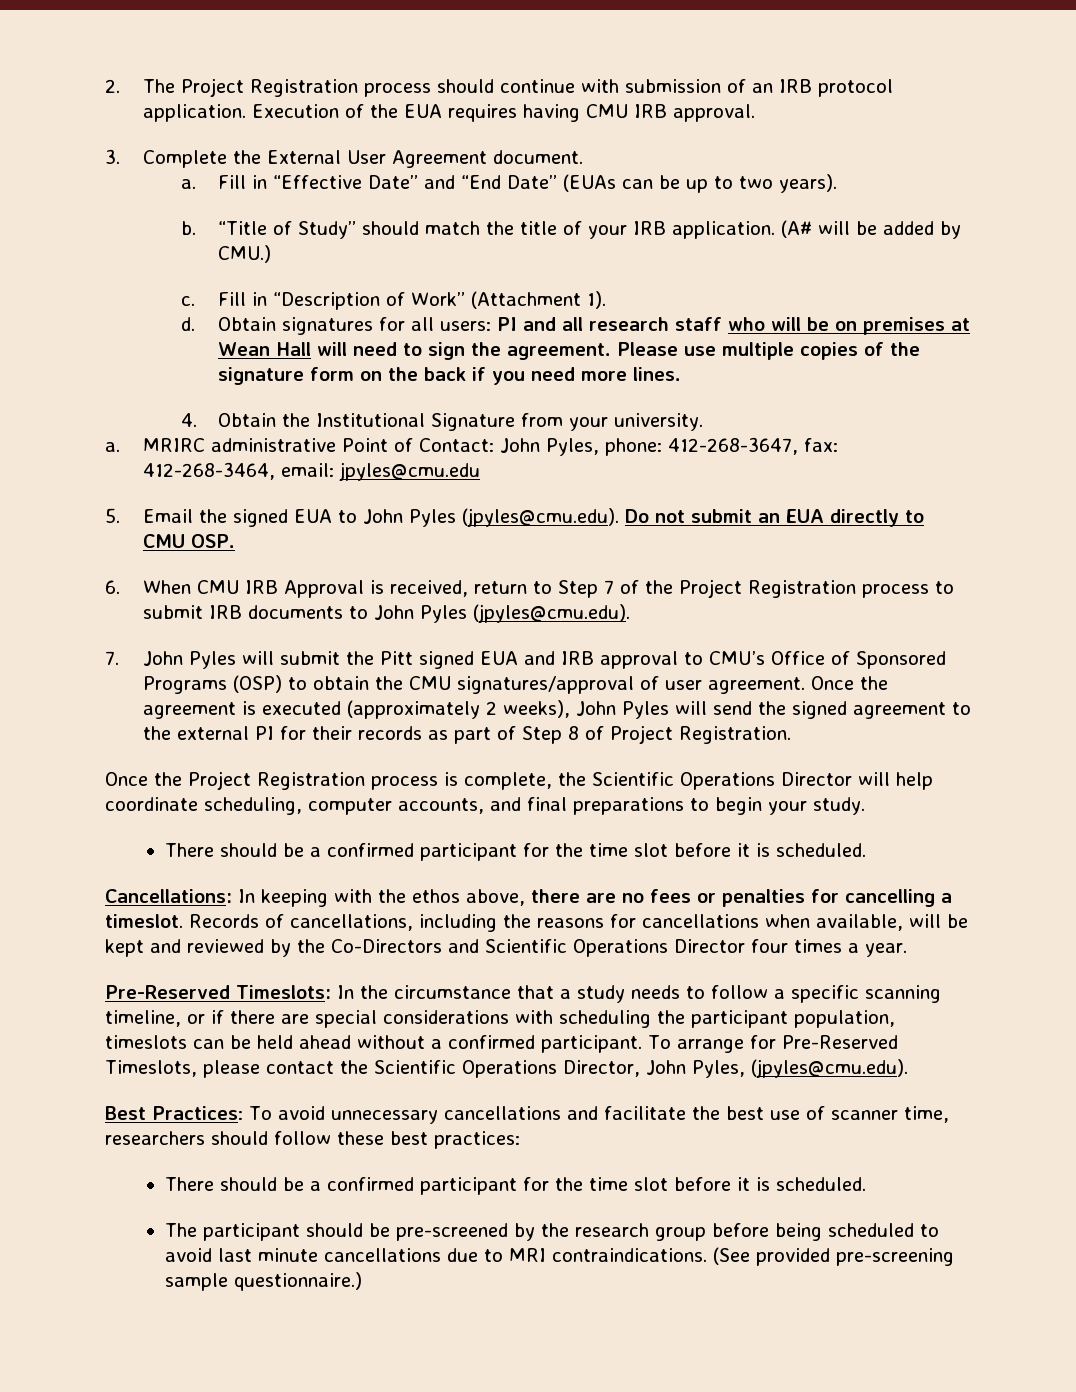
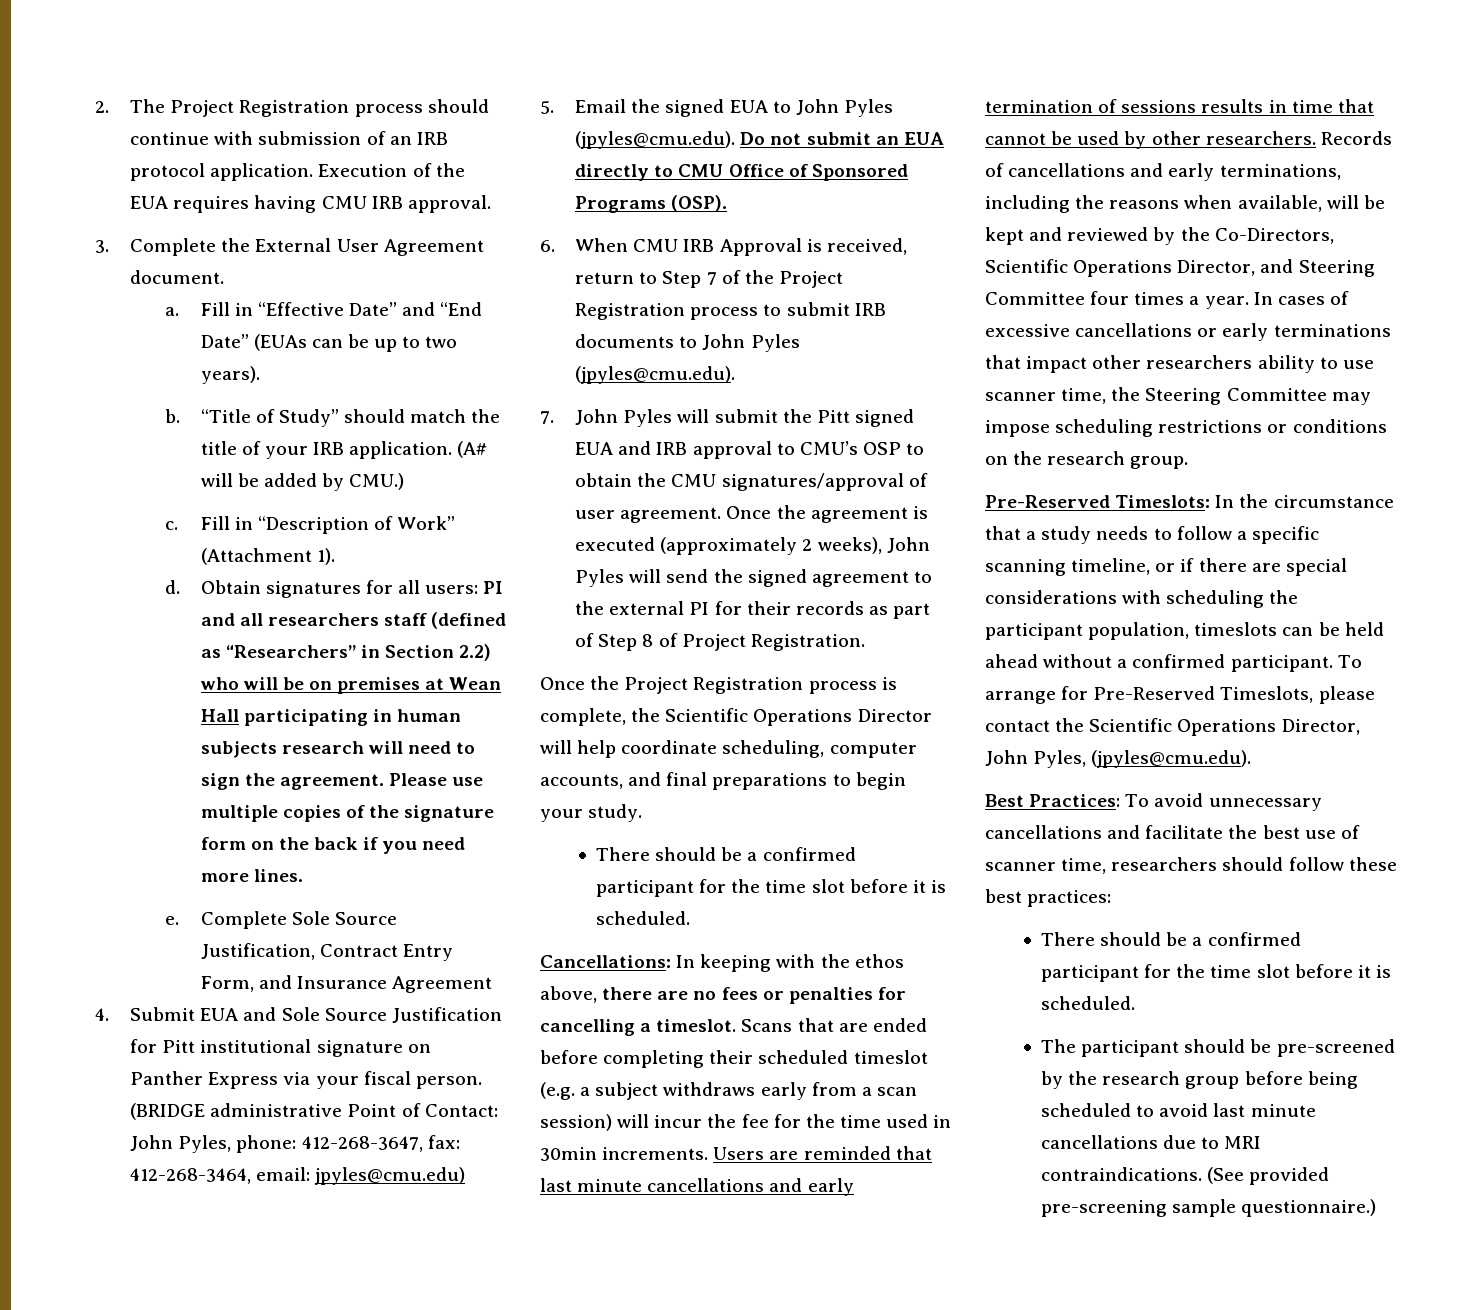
- Obtain signatures for all users: PI and all research staff who will be on premises at Wean Hall will need to sign the agreement.
+ Obtain signatures for all users: PI and all researchers staff (defined as “Researchers” in Section 2.2) who will be on premises at Wean Hall participating in human subjects research will need to sign the agreement.
- 4. Obtain the Institutional Signature from your university.
- a. MRIRC administrative Point of Contact: John Pyles, phone: 412-268-3647, fax: 412-268-3464, email: jpyles@cmu.edu
+ e. Complete Sole Source Justification, Contract Entry Form, and Insurance Agreement
+ 4. Submit EUA and Sole Source Justification for Pitt institutional signature on Panther Express via your fiscal person. (BRIDGE administrative Point of Contact: John Pyles, phone: 412-268-3647, fax: 412-268-3464, email: jpyles@cmu.edu)
- 5. Email the signed EUA to John Pyles (jpyles@cmu.edu). Do not submit an EUA directly to CMU OSP.
+ 5. Email the signed EUA to John Pyles (jpyles@cmu.edu). Do not submit an EUA directly to CMU Office of Sponsored Programs (OSP).
- 7. John Pyles will submit the Pitt signed EUA and IRB approval to CMU’s Office of Sponsored Programs (OSP) to obtain the CMU signatures/approval of user agreement.
+ 7. John Pyles will submit the Pitt signed EUA and IRB approval to CMU’s OSP to obtain the CMU signatures/approval of user agreement.
- Records of cancellations, including the reasons for cancellations when available, will be kept and reviewed by the Co-Directors and Scientific Operations Director four times a year.
+ Scans that are ended before completing their scheduled timeslot (e.g. a subject withdraws early from a scan session) will incur the fee for the time used in 30min increments. Users are reminded that last minute cancellations and early termination of sessions results in time that cannot be used by other researchers. Records of cancellations and early terminations, including the reasons when available, will be kept and reviewed by the Co-Directors, Scientific Operations Director, and Steering Committee four times a year. In cases of excessive cancellations or early terminations that impact other researchers ability to use scanner time, the Steering Committee may impose scheduling restrictions or conditions on the research group.

